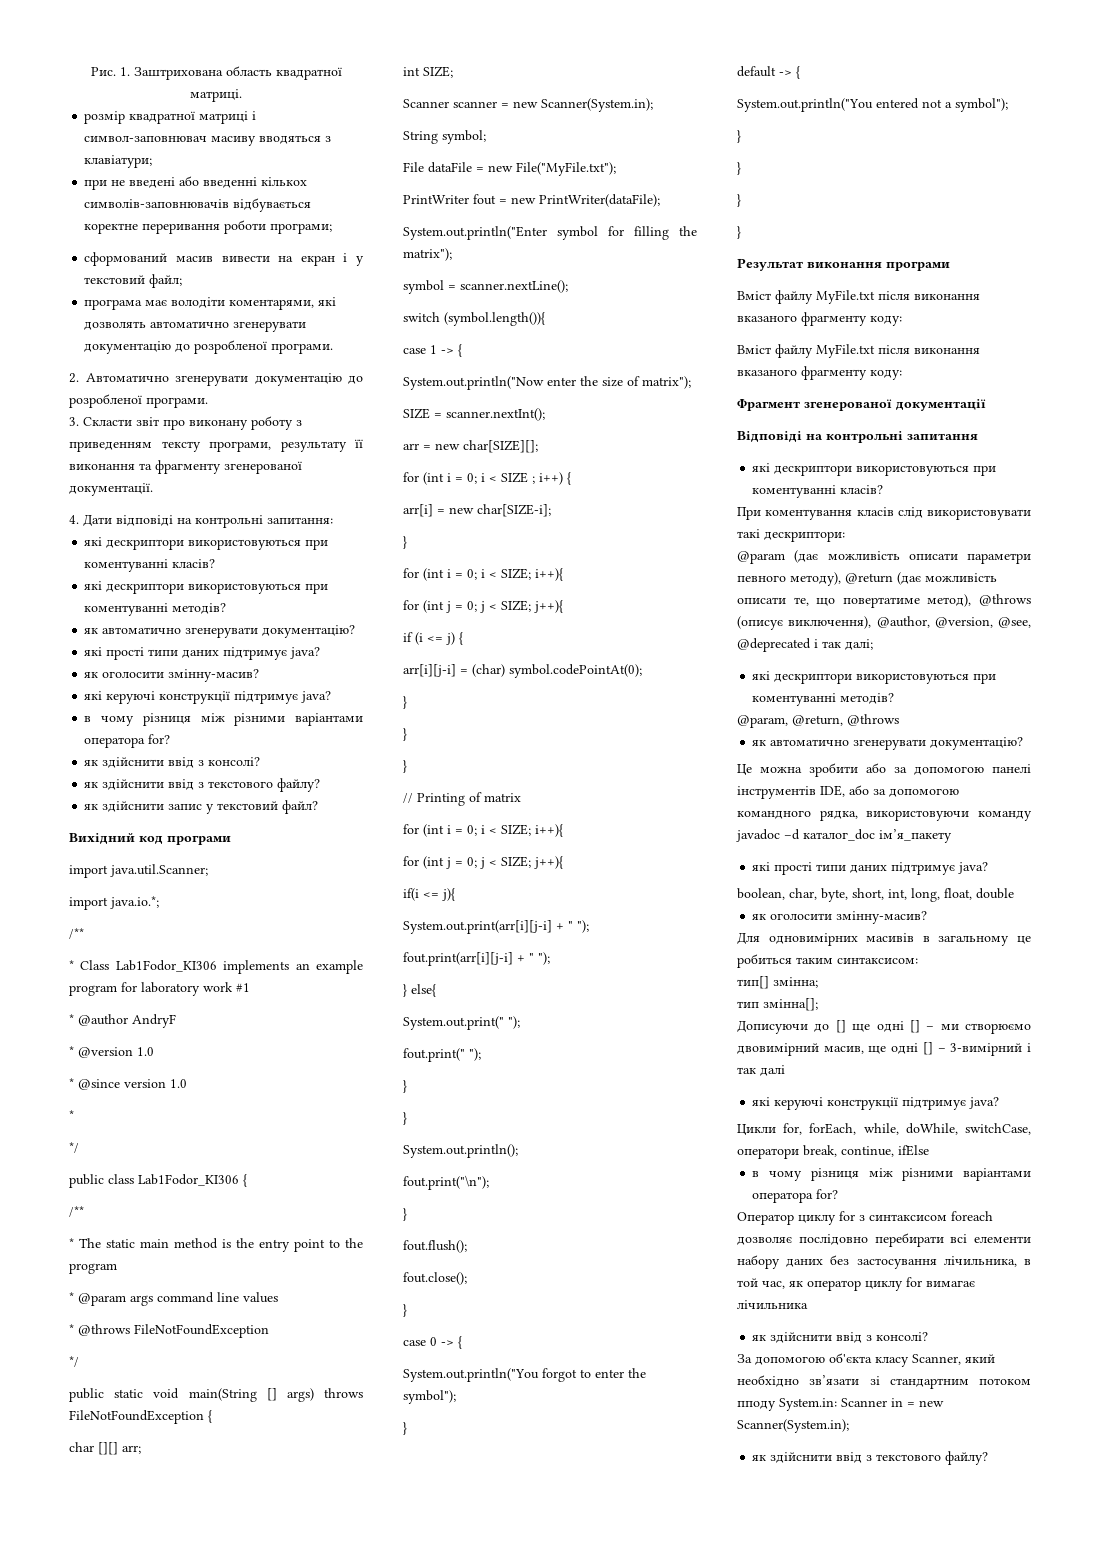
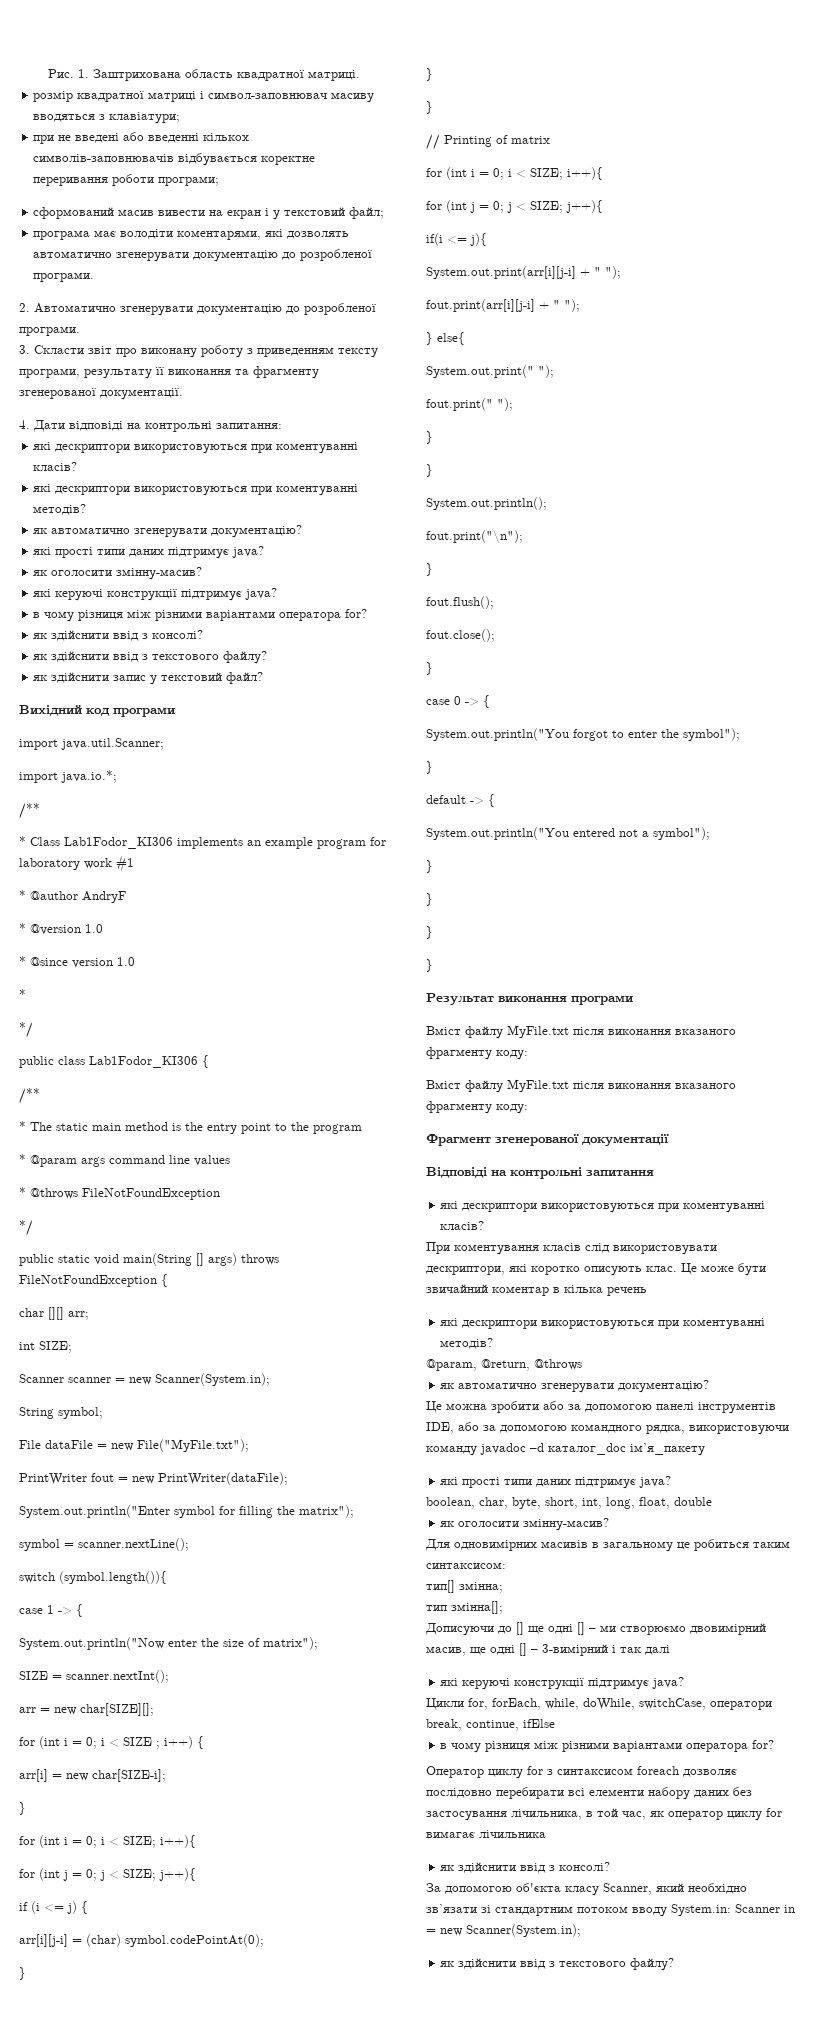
- При коментування класів слід використовувати такі дескриптори:
- @param (дає можливість описати параметри певного методу), @return (дає можливість описати те, що повертатиме метод), @throws (описує виключення), @author, @version, @see, @deprecated і так далі;
+ При коментування класів слід використовувати дескриптори, які коротко описують клас. Це може бути звичайний коментар в кілька речень
- За допомогою об'єкта класу Scanner, який необхідно зв’язати зі стандартним потоком пподу System.in: Scanner in = new Scanner(System.in);
+ За допомогою об'єкта класу Scanner, який необхідно зв’язати зі стандартним потоком вводу System.in: Scanner in = new Scanner(System.in);

